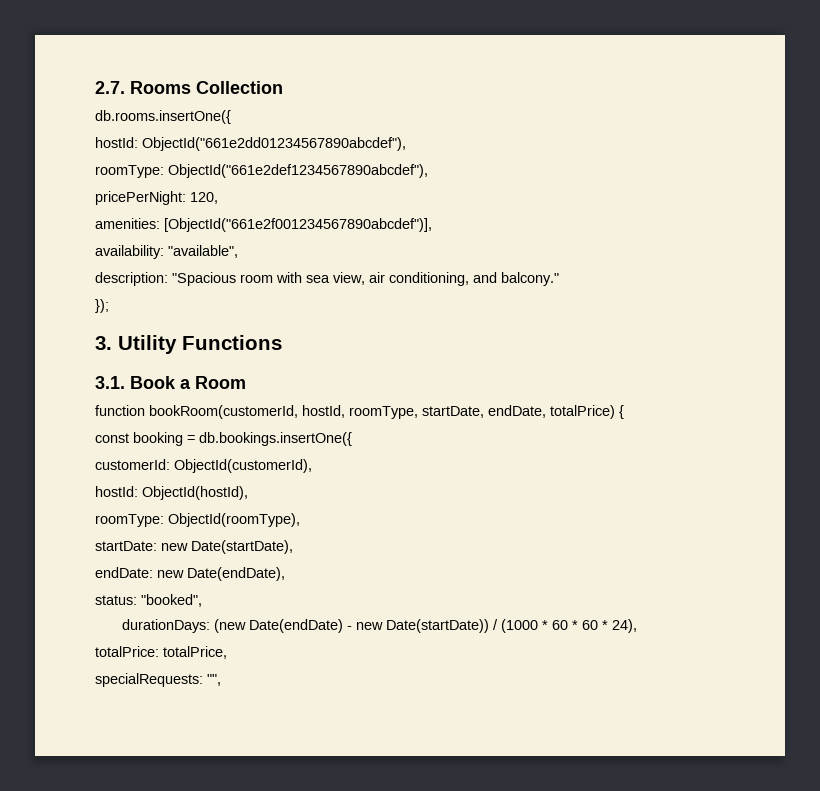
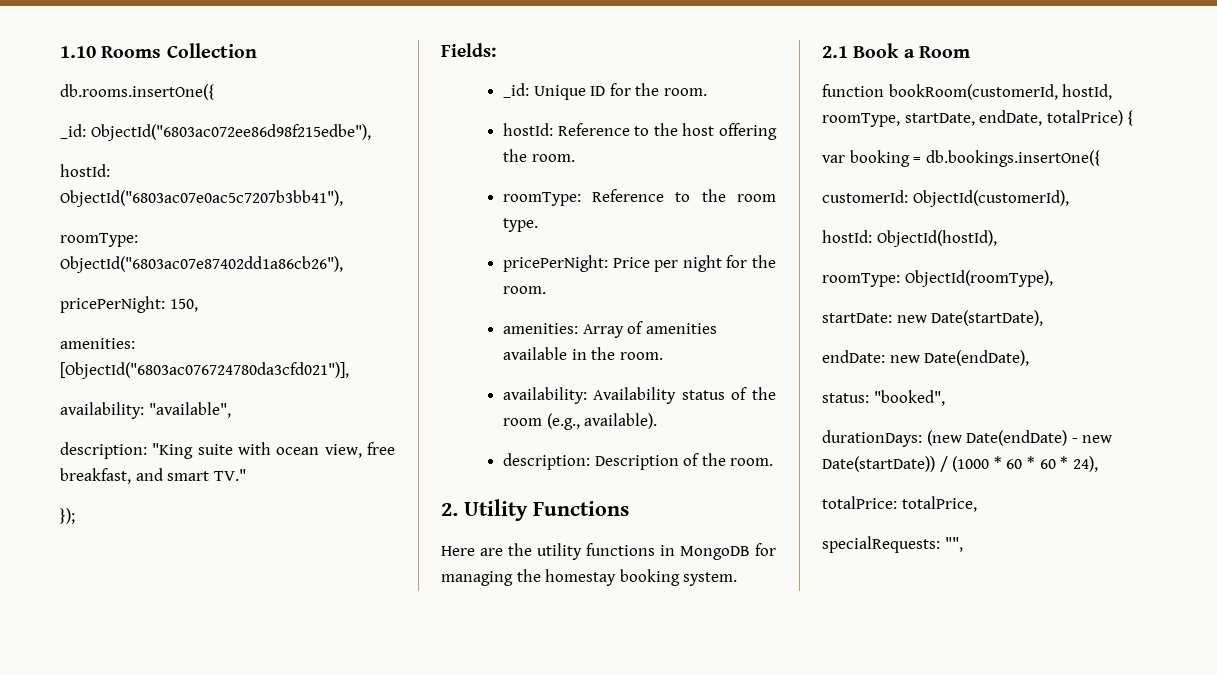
- 2.7. Rooms Collection
+ 1.10 Rooms Collection
- hostId: ObjectId("661e2dd01234567890abcdef"),
- roomType: ObjectId("661e2def1234567890abcdef"),
- pricePerNight: 120,
- amenities: [ObjectId("661e2f001234567890abcdef")],
+ _id: ObjectId("6803ac072ee86d98f215edbe"),
+ hostId: ObjectId("6803ac07e0ac5c7207b3bb41"),
+ roomType: ObjectId("6803ac07e87402dd1a86cb26"),
+ pricePerNight: 150,
+ amenities: [ObjectId("6803ac076724780da3cfd021")],
- description: "Spacious room with sea view, air conditioning, and balcony."
+ description: "King suite with ocean view, free breakfast, and smart TV."
  });
- 3. Utility Functions
- 3.1. Book a Room
+ Fields:
+ _id: Unique ID for the room.
+ hostId: Reference to the host offering the room.
+ roomType: Reference to the room type.
+ pricePerNight: Price per night for the room.
+ amenities: Array of amenities available in the room.
+ availability: Availability status of the room (e.g., available).
+ description: Description of the room.
+ 2. Utility Functions
+ Here are the utility functions in MongoDB for managing the homestay booking system.
+ 2.1 Book a Room
- const booking = db.bookings.insertOne({
+ var booking = db.bookings.insertOne({

